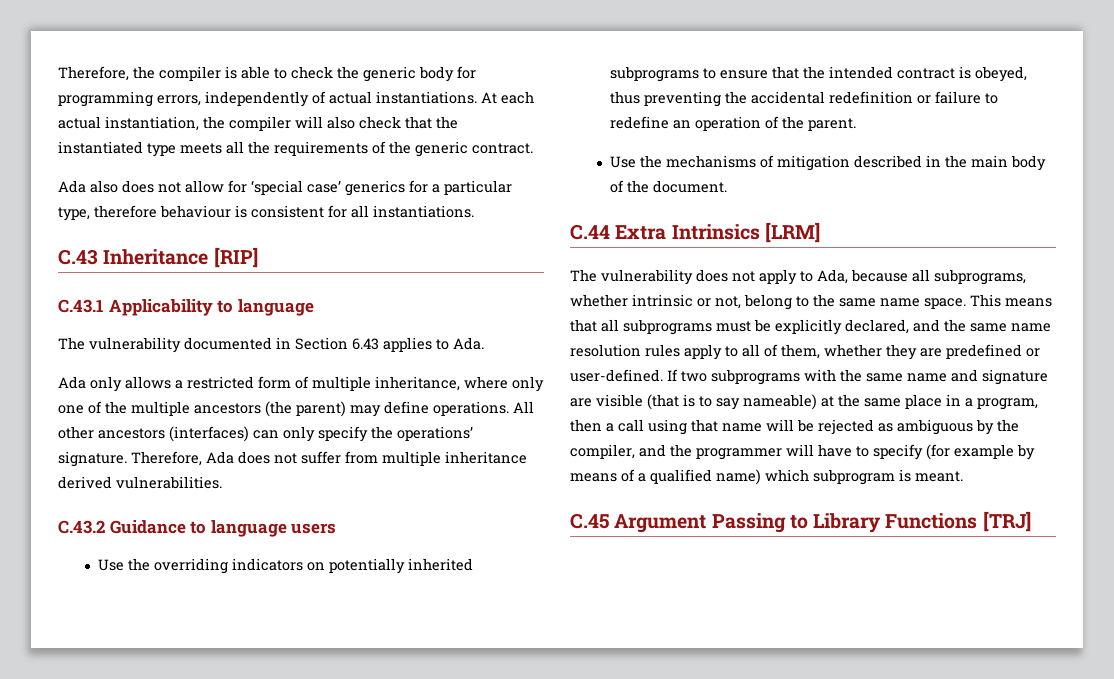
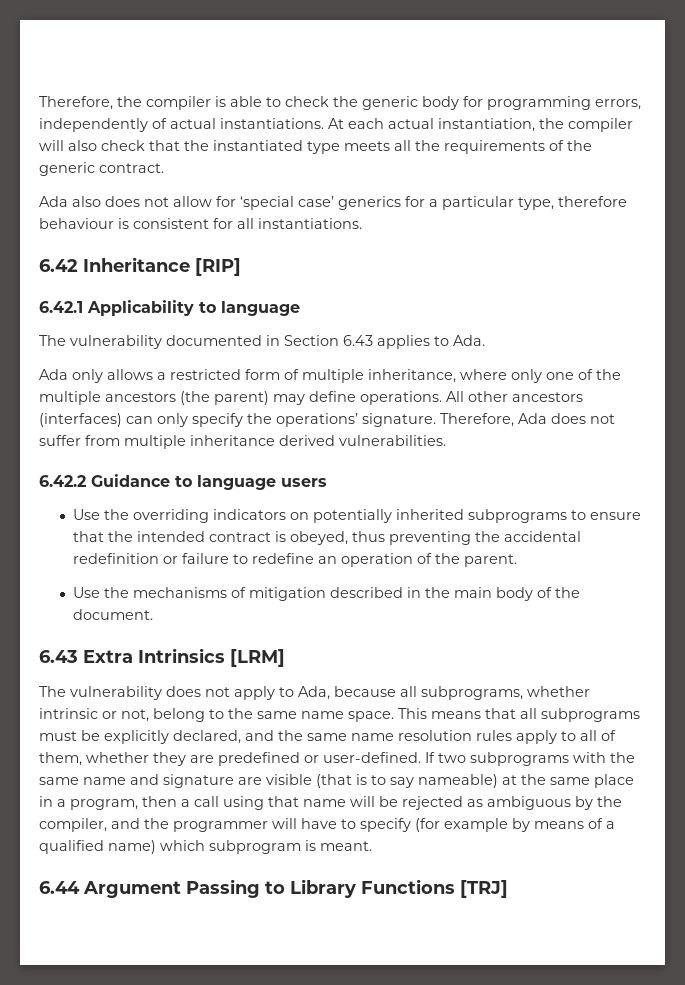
- C.43 Inheritance [RIP]
+ 6.42 Inheritance [RIP]
- C.43.1 Applicability to language
+ 6.42.1 Applicability to language
- C.43.2 Guidance to language users
+ 6.42.2 Guidance to language users
- C.44 Extra Intrinsics [LRM]
+ 6.43 Extra Intrinsics [LRM]
- C.45 Argument Passing to Library Functions [TRJ]
+ 6.44 Argument Passing to Library Functions [TRJ]

